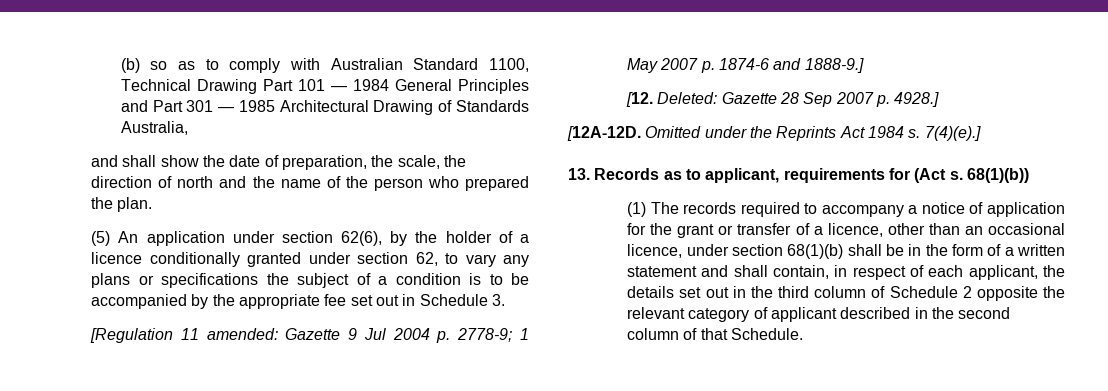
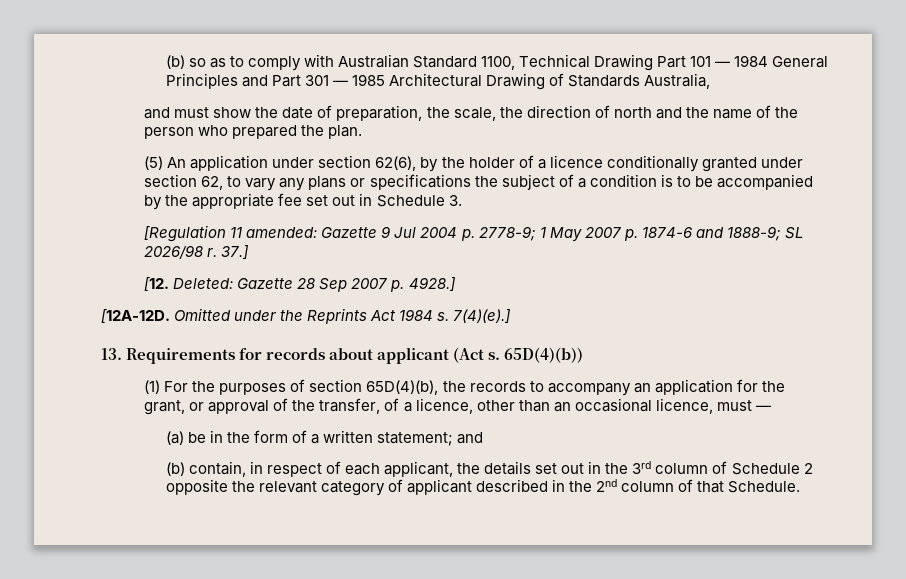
- and shall show the date of preparation, the scale, the direction of north and the name of the person who prepared the plan.
+ and must show the date of preparation, the scale, the direction of north and the name of the person who prepared the plan.
- [Regulation 11 amended: Gazette 9 Jul 2004 p. 2778-9; 1 May 2007 p. 1874-6 and 1888-9.]
+ [Regulation 11 amended: Gazette 9 Jul 2004 p. 2778-9; 1 May 2007 p. 1874-6 and 1888-9; SL 2026/98 r. 37.]
- 13. Records as to applicant, requirements for (Act s.
+ 13. Requirements for records about applicant (Act s.
- 68(1)(b))
+ 65D(4)(b))
- (1) The records required to accompany a notice of application for the grant or transfer of a licence, other than an occasional licence, under section 68(1)(b) shall be in the form of a written statement and shall contain, in respect of each applicant, the details set out in the third column of Schedule 2 opposite the relevant category of applicant described in the second column of that Schedule.
+ (1) For the purposes of section 65D(4)(b), the records to accompany an application for the grant, or approval of the transfer, of a licence, other than an occasional licence, must —
+ (a) be in the form of a written statement; and
+ (b) contain, in respect of each applicant, the details set out in the 3rd column of Schedule 2 opposite the relevant category of applicant described in the 2nd column of that Schedule.

